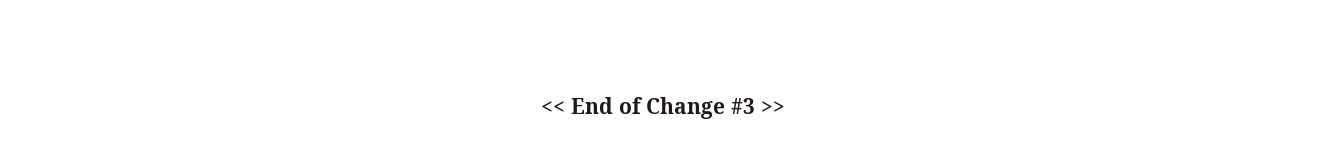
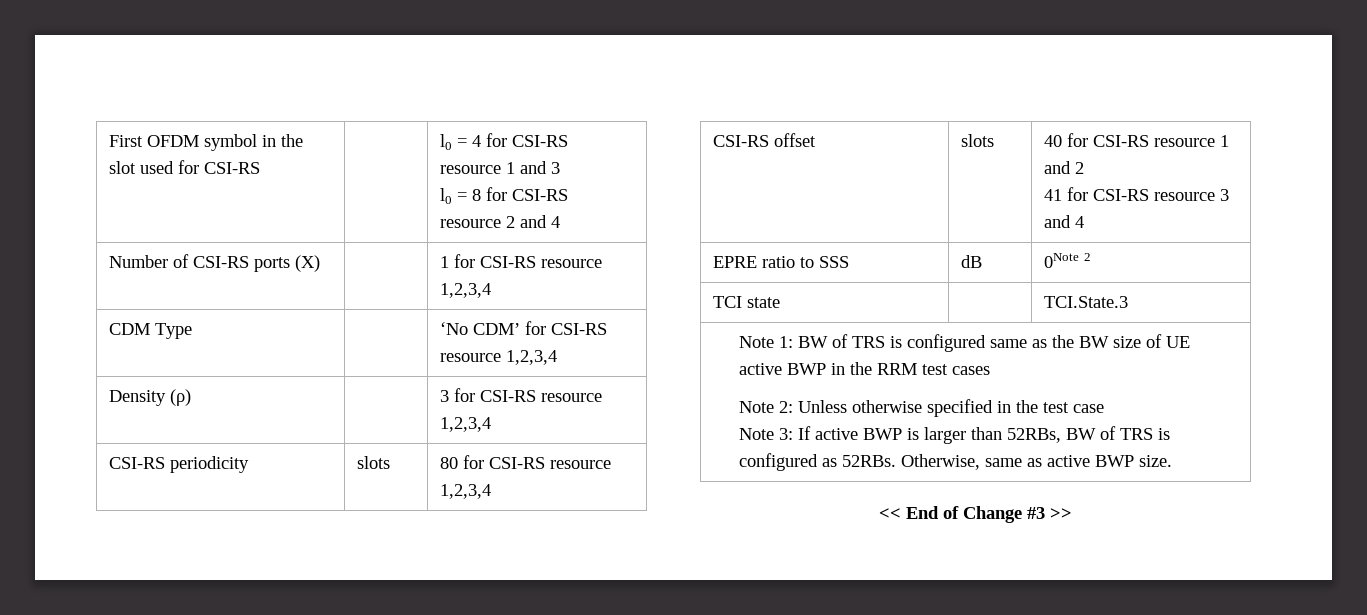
+ First OFDM symbol in the slot used for CSI-RS | | l0 = 4 for CSI-RS resource 1 and 3
+ l0 = 8 for CSI-RS resource 2 and 4
+ Number of CSI-RS ports (X) | | 1 for CSI-RS resource 1,2,3,4
+ CDM Type | | ‘No CDM’ for CSI-RS resource 1,2,3,4
+ Density (ρ) | | 3 for CSI-RS resource 1,2,3,4
+ CSI-RS periodicity | slots | 80 for CSI-RS resource 1,2,3,4
+ CSI-RS offset | slots | 40 for CSI-RS resource 1 and 2
+ 41 for CSI-RS resource 3 and 4
+ EPRE ratio to SSS | dB | 0Note 2
+ TCI state | | TCI.State.3
+ Note 1: BW of TRS is configured same as the BW size of UE active BWP in the RRM test cases
+ Note 2: Unless otherwise specified in the test case
+ Note 3: If active BWP is larger than 52RBs, BW of TRS is configured as 52RBs. Otherwise, same as active BWP size.

